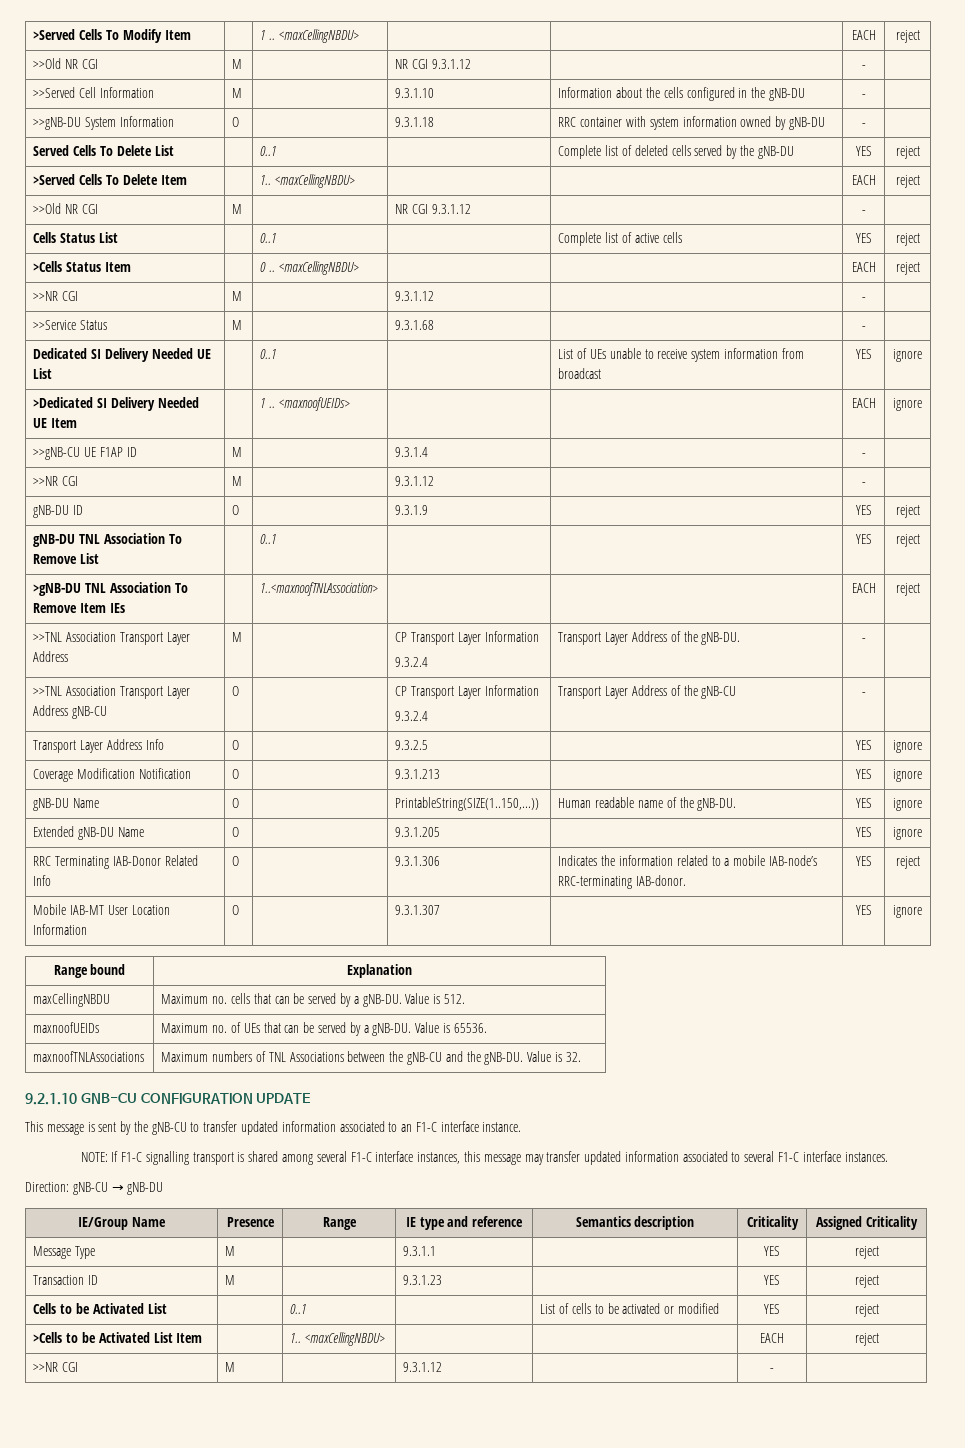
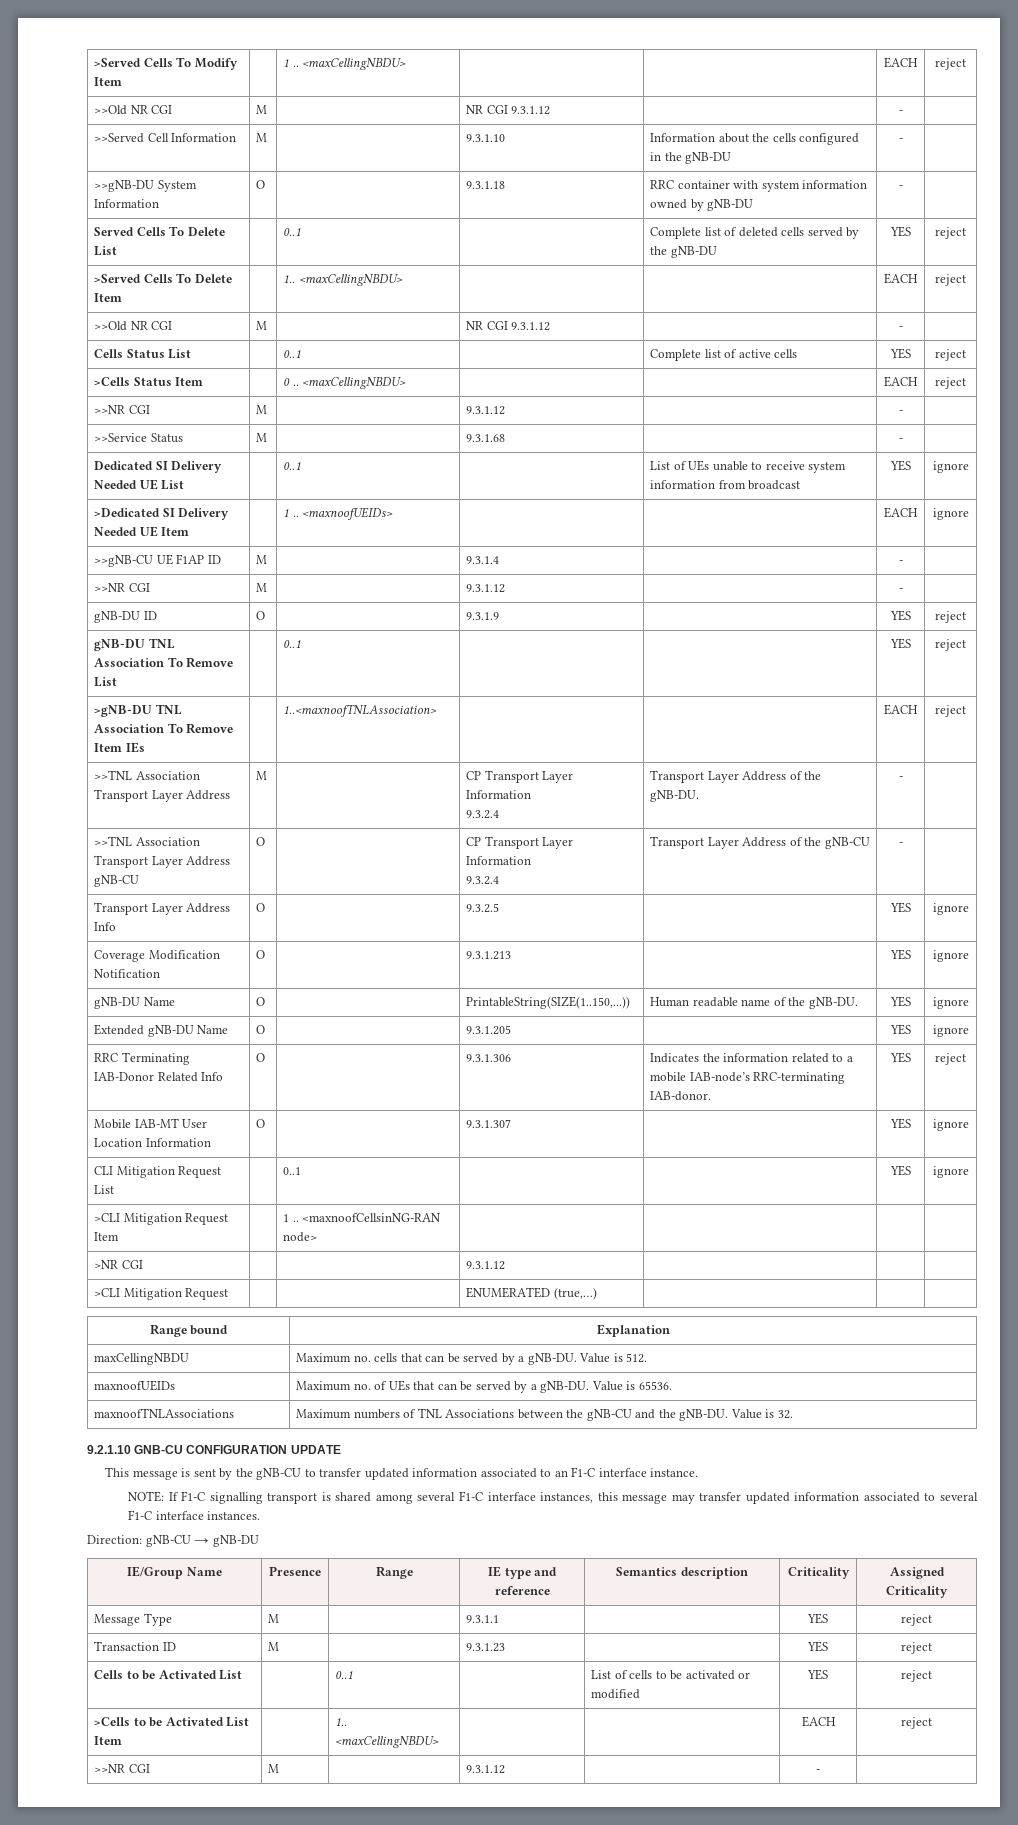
+ CLI Mitigation Request List | | 0..1 | | | YES | ignore
+ >CLI Mitigation Request Item | | 1 .. <maxnoofCellsinNG-RAN node> | | | |
+ >NR CGI | | | 9.3.1.12 | | |
+ >CLI Mitigation Request | | | ENUMERATED (true,…) | | |

